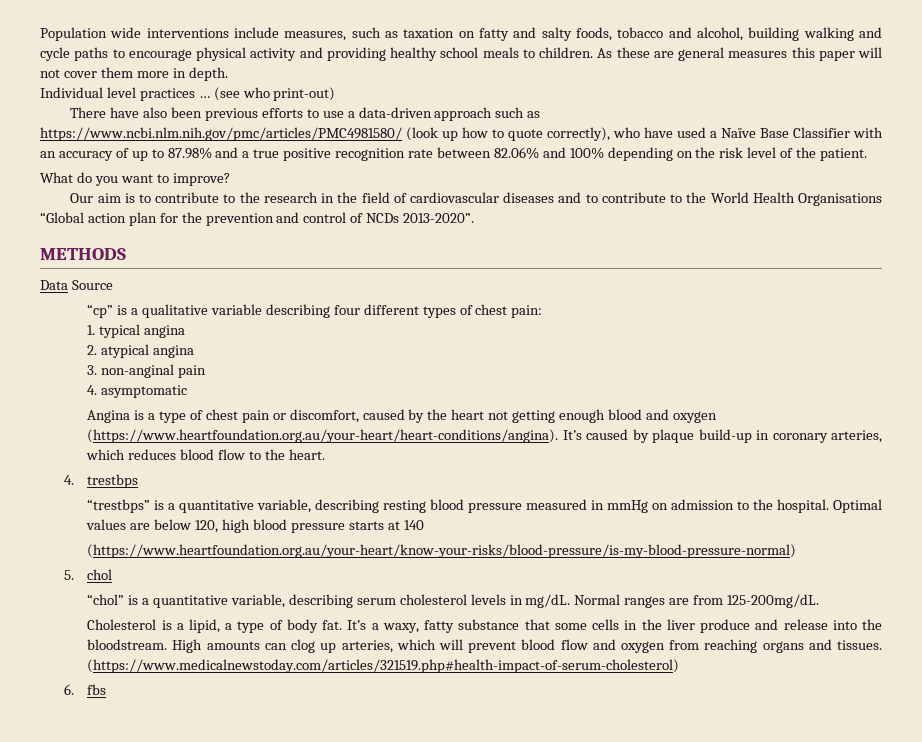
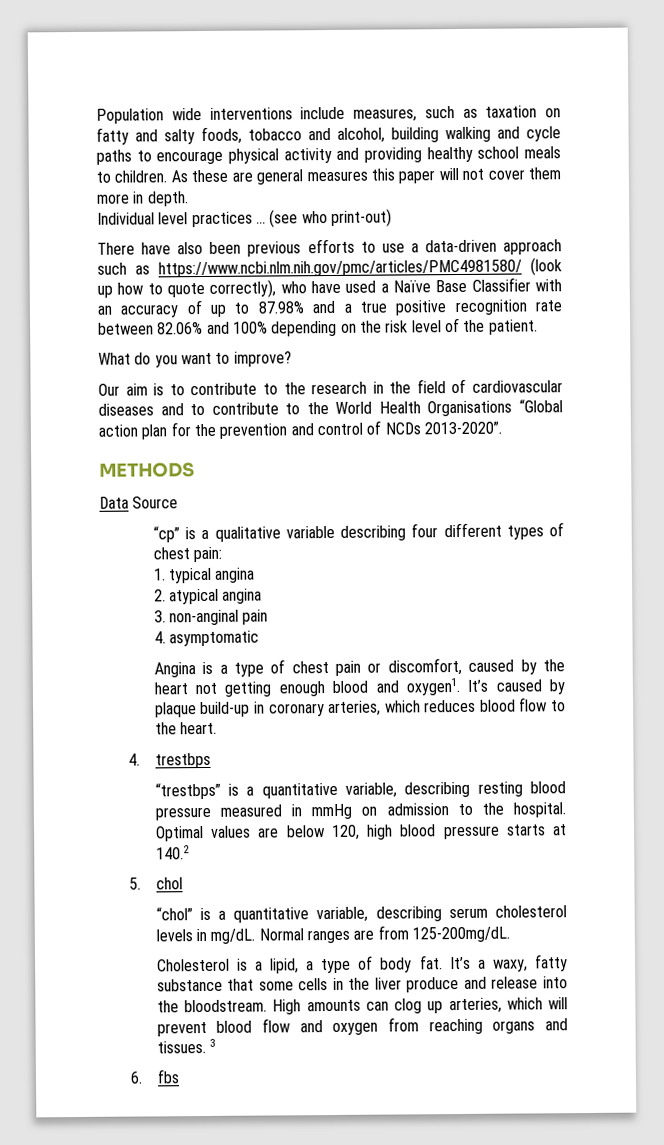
- Angina is a type of chest pain or discomfort, caused by the heart not getting enough blood and oxygen (https://www.heartfoundation.org.au/your-heart/heart-conditions/angina). It’s caused by plaque build-up in coronary arteries, which reduces blood flow to the heart.
+ Angina is a type of chest pain or discomfort, caused by the heart not getting enough blood and oxygen1. It’s caused by plaque build-up in coronary arteries, which reduces blood flow to the heart.
- Optimal values are below 120, high blood pressure starts at 140
- (https://www.heartfoundation.org.au/your-heart/know-your-risks/blood-pressure/is-my-blood-pressure-normal)
+ Optimal values are below 120, high blood pressure starts at 140.2
- (https://www.medicalnewstoday.com/articles/321519.php#health-impact-of-serum-cholesterol)
+ 3

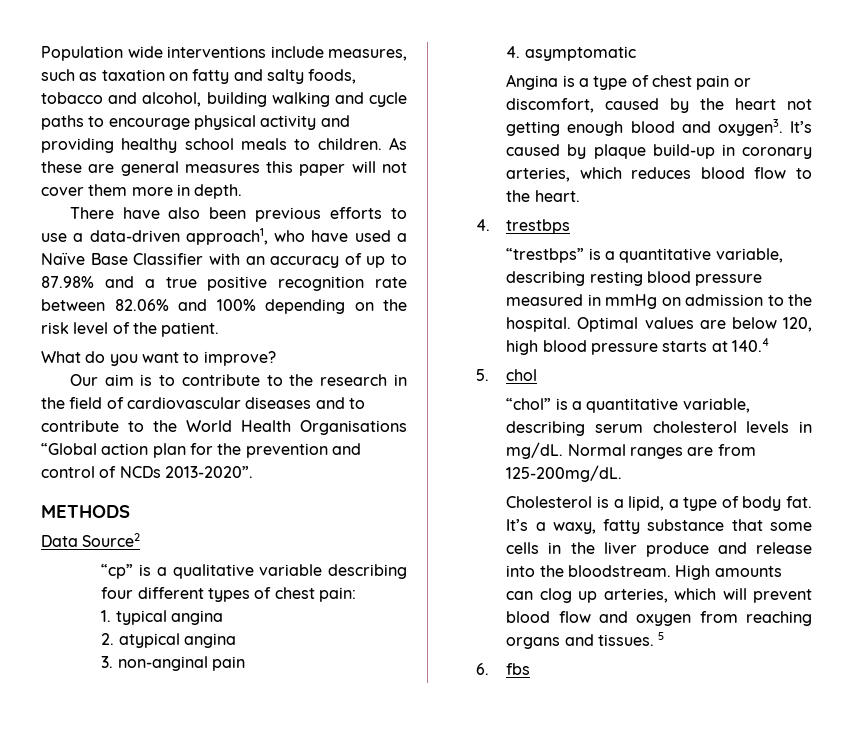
- Individual level practices … (see who print-out)
- There have also been previous efforts to use a data-driven approach such as https://www.ncbi.nlm.nih.gov/pmc/articles/PMC4981580/ (look up how to quote correctly), who have used a Naïve Base Classifier with an accuracy of up to 87.98% and a true positive recognition rate between 82.06% and 100% depending on the risk level of the patient.
+ There have also been previous efforts to use a data-driven approach1, who have used a Naïve Base Classifier with an accuracy of up to 87.98% and a true positive recognition rate between 82.06% and 100% depending on the risk level of the patient.
- Data Source
+ Data Source2
- Angina is a type of chest pain or discomfort, caused by the heart not getting enough blood and oxygen1.
+ Angina is a type of chest pain or discomfort, caused by the heart not getting enough blood and oxygen3.
- Optimal values are below 120, high blood pressure starts at 140.2
+ Optimal values are below 120, high blood pressure starts at 140.4
- 3
+ 5

